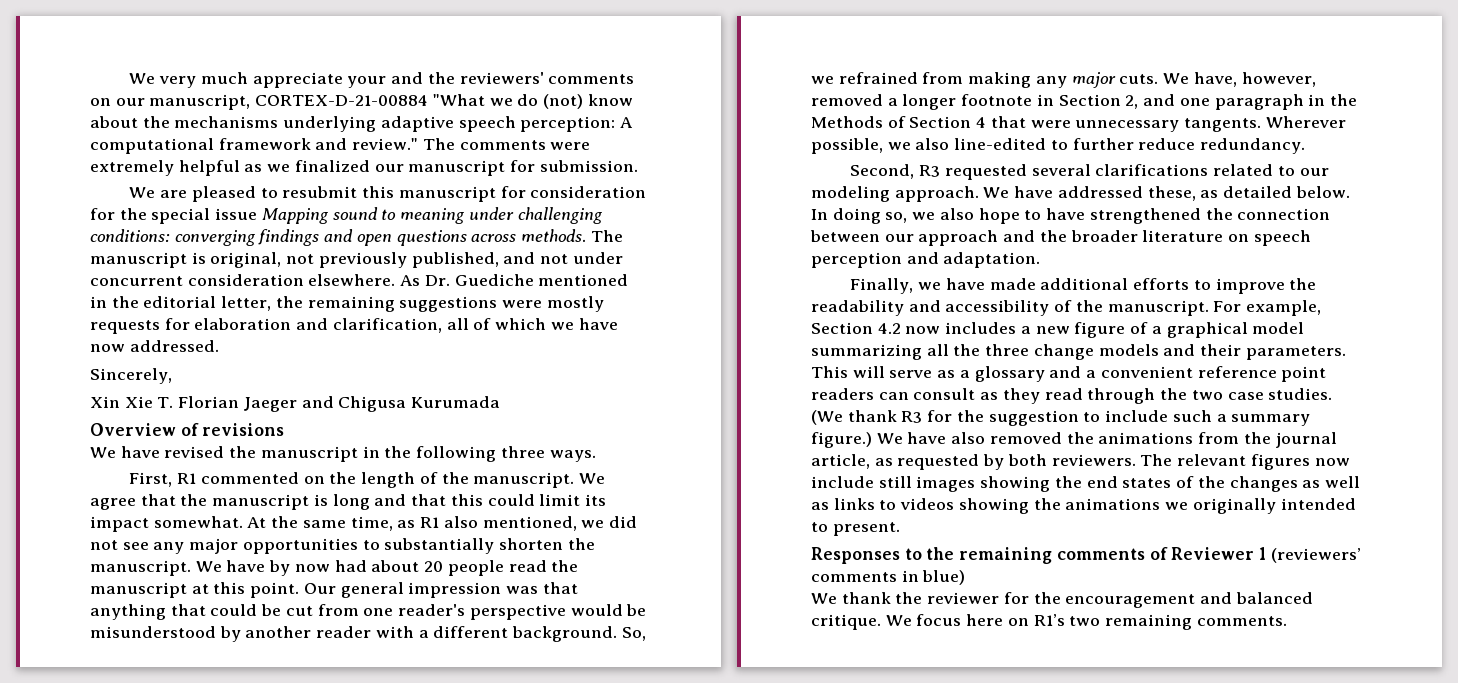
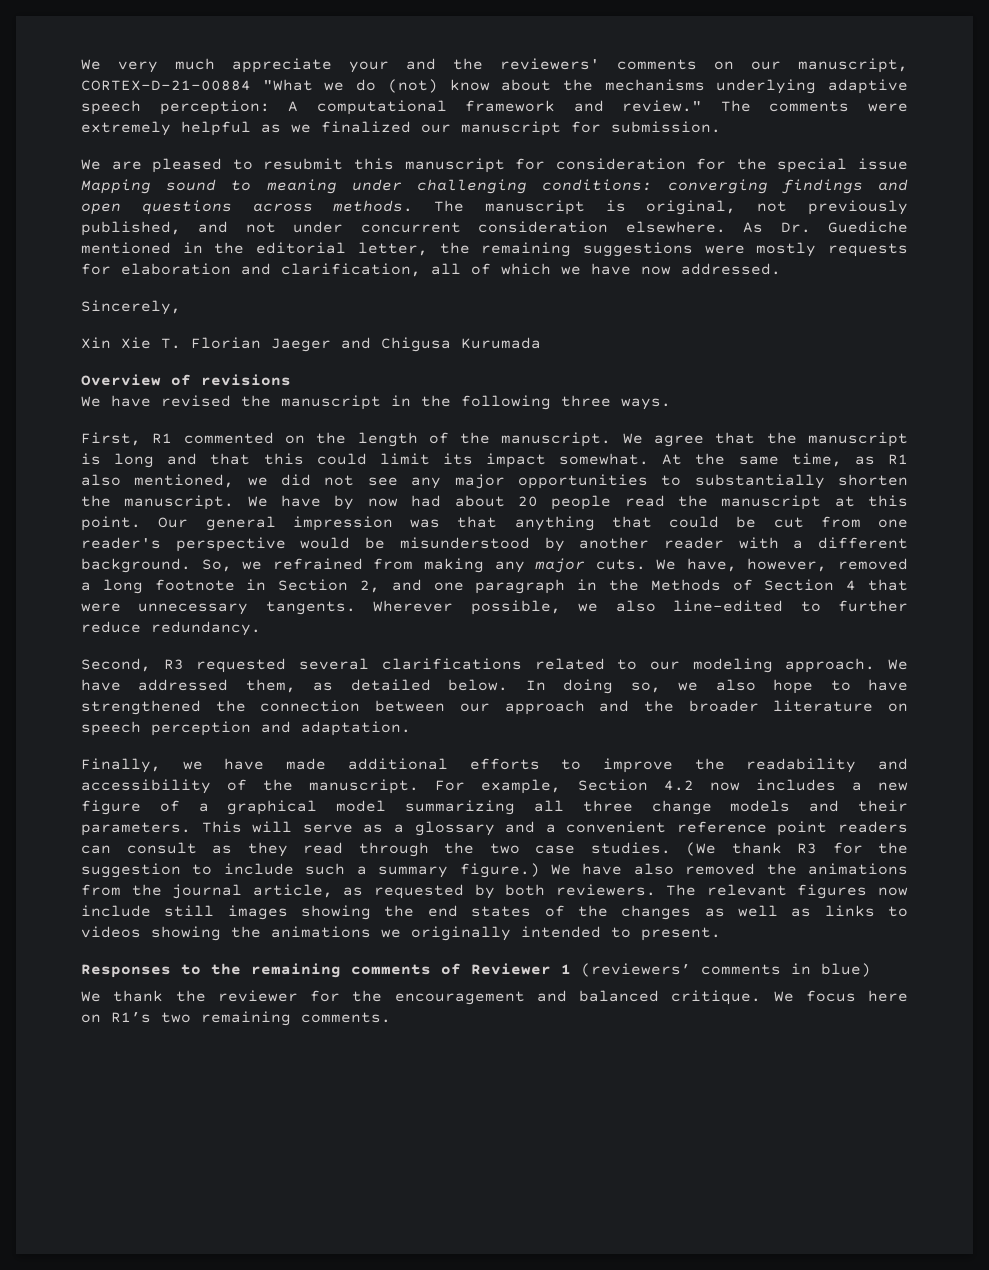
- We have, however, removed a longer footnote in Section 2, and one paragraph in the Methods of Section 4 that were unnecessary tangents.
+ We have, however, removed a long footnote in Section 2, and one paragraph in the Methods of Section 4 that were unnecessary tangents.
- We have addressed these, as detailed below.
+ We have addressed them, as detailed below.
- For example, Section 4.2 now includes a new figure of a graphical model summarizing all the three change models and their parameters.
+ For example, Section 4.2 now includes a new figure of a graphical model summarizing all three change models and their parameters.

